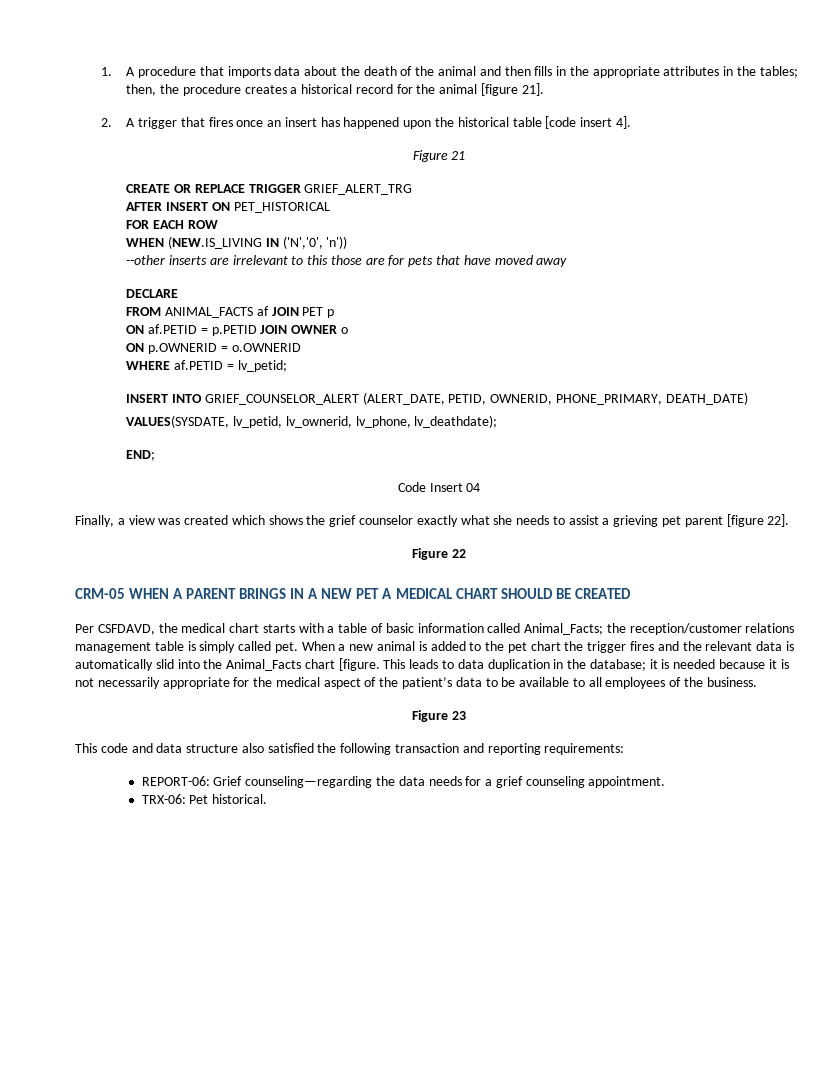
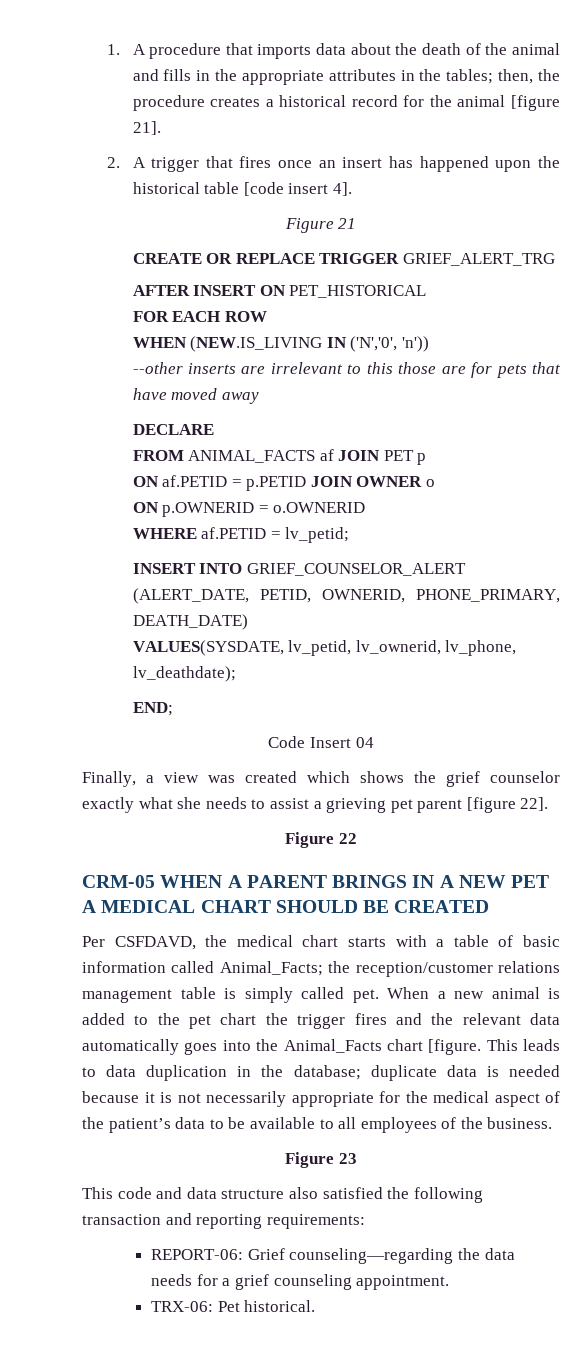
- 1. A procedure that imports data about the death of the animal and then fills in the appropriate attributes in the tables; then, the procedure creates a historical record for the animal [figure 21].
+ 1. A procedure that imports data about the death of the animal and fills in the appropriate attributes in the tables; then, the procedure creates a historical record for the animal [figure 21].
- When a new animal is added to the pet chart the trigger fires and the relevant data is automatically slid into the Animal_Facts chart [figure.
+ When a new animal is added to the pet chart the trigger fires and the relevant data automatically goes into the Animal_Facts chart [figure.
- This leads to data duplication in the database; it is needed because it is not necessarily appropriate for the medical aspect of the patient’s data to be available to all employees of the business.
+ This leads to data duplication in the database; duplicate data is needed because it is not necessarily appropriate for the medical aspect of the patient’s data to be available to all employees of the business.

